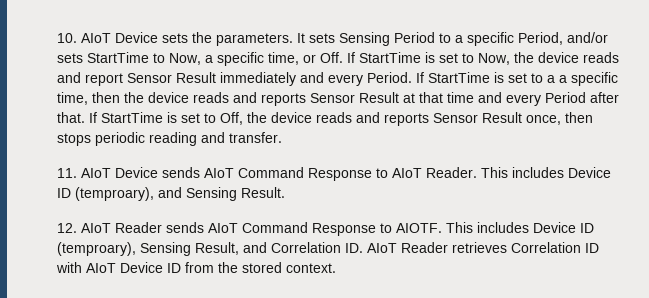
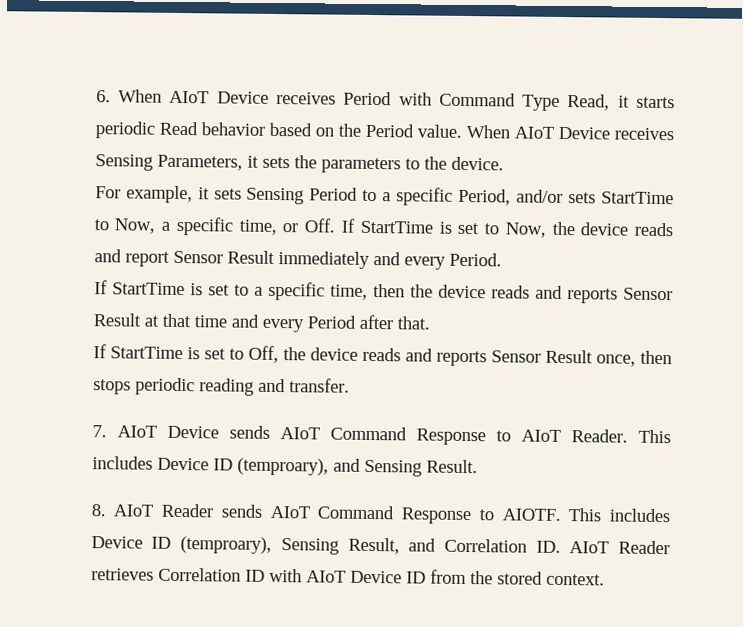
- 10. AIoT Device sets the parameters. It sets Sensing Period to a specific Period, and/or sets StartTime to Now, a specific time, or Off. If StartTime is set to Now, the device reads and report Sensor Result immediately and every Period. If StartTime is set to a a specific time, then the device reads and reports Sensor Result at that time and every Period after that. If StartTime is set to Off, the device reads and reports Sensor Result once, then stops periodic reading and transfer.
+ 6. When AIoT Device receives Period with Command Type Read, it starts periodic Read behavior based on the Period value. When AIoT Device receives Sensing Parameters, it sets the parameters to the device.
+ For example, it sets Sensing Period to a specific Period, and/or sets StartTime to Now, a specific time, or Off. If StartTime is set to Now, the device reads and report Sensor Result immediately and every Period.
+ If StartTime is set to a specific time, then the device reads and reports Sensor Result at that time and every Period after that.
+ If StartTime is set to Off, the device reads and reports Sensor Result once, then stops periodic reading and transfer.
- 11. AIoT Device sends AIoT Command Response to AIoT Reader.
+ 7. AIoT Device sends AIoT Command Response to AIoT Reader.
- 12. AIoT Reader sends AIoT Command Response to AIOTF.
+ 8. AIoT Reader sends AIoT Command Response to AIOTF.

